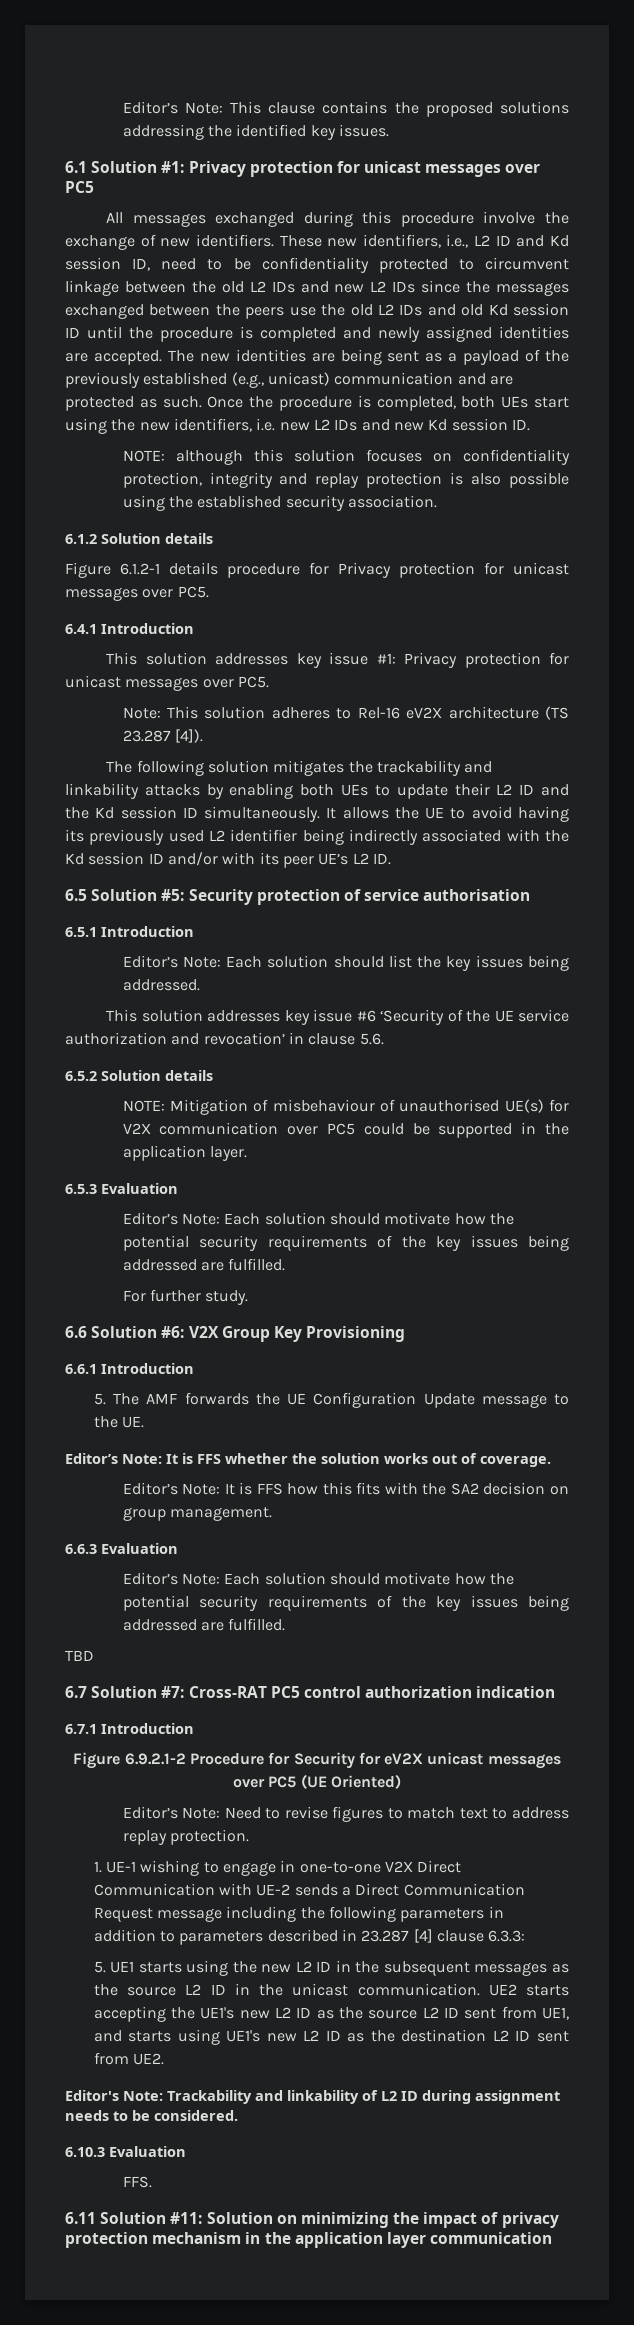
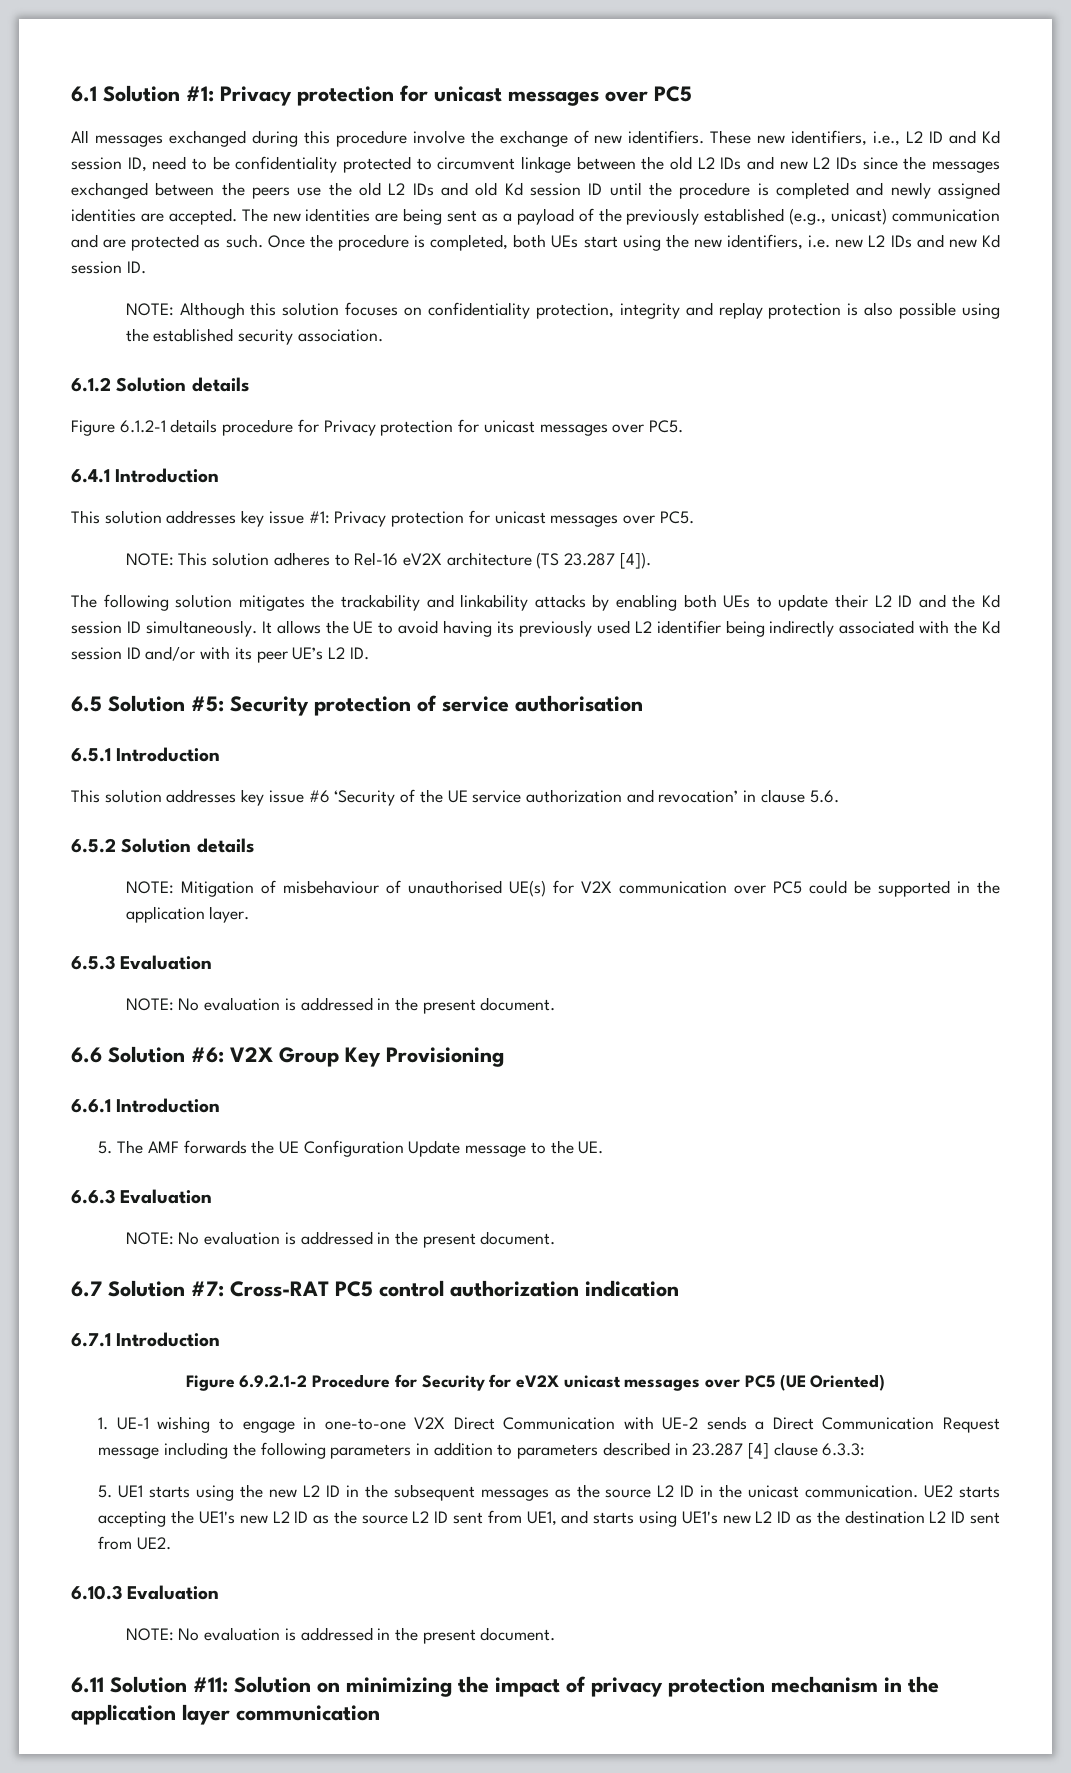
- Editor’s Note: This clause contains the proposed solutions addressing the identified key issues.
- NOTE: although this solution focuses on confidentiality protection, integrity and replay protection is also possible using the established security association.
+ NOTE: Although this solution focuses on confidentiality protection, integrity and replay protection is also possible using the established security association.
- Note: This solution adheres to Rel-16 eV2X architecture (TS 23.287 [4]).
+ NOTE: This solution adheres to Rel-16 eV2X architecture (TS 23.287 [4]).
- Editor’s Note: Each solution should list the key issues being addressed.
  6.5.3 Evaluation
- Editor’s Note: Each solution should motivate how the potential security requirements of the key issues being addressed are fulfilled.
- For further study.
+ NOTE: No evaluation is addressed in the present document.
- Editor’s Note: It is FFS whether the solution works out of coverage.
- Editor’s Note: It is FFS how this fits with the SA2 decision on group management.
  6.6.3 Evaluation
- Editor’s Note: Each solution should motivate how the potential security requirements of the key issues being addressed are fulfilled.
- TBD
+ NOTE: No evaluation is addressed in the present document.
- Editor’s Note: Need to revise figures to match text to address replay protection.
- Editor's Note: Trackability and linkability of L2 ID during assignment needs to be considered.
  6.10.3 Evaluation
- FFS.
+ NOTE: No evaluation is addressed in the present document.

